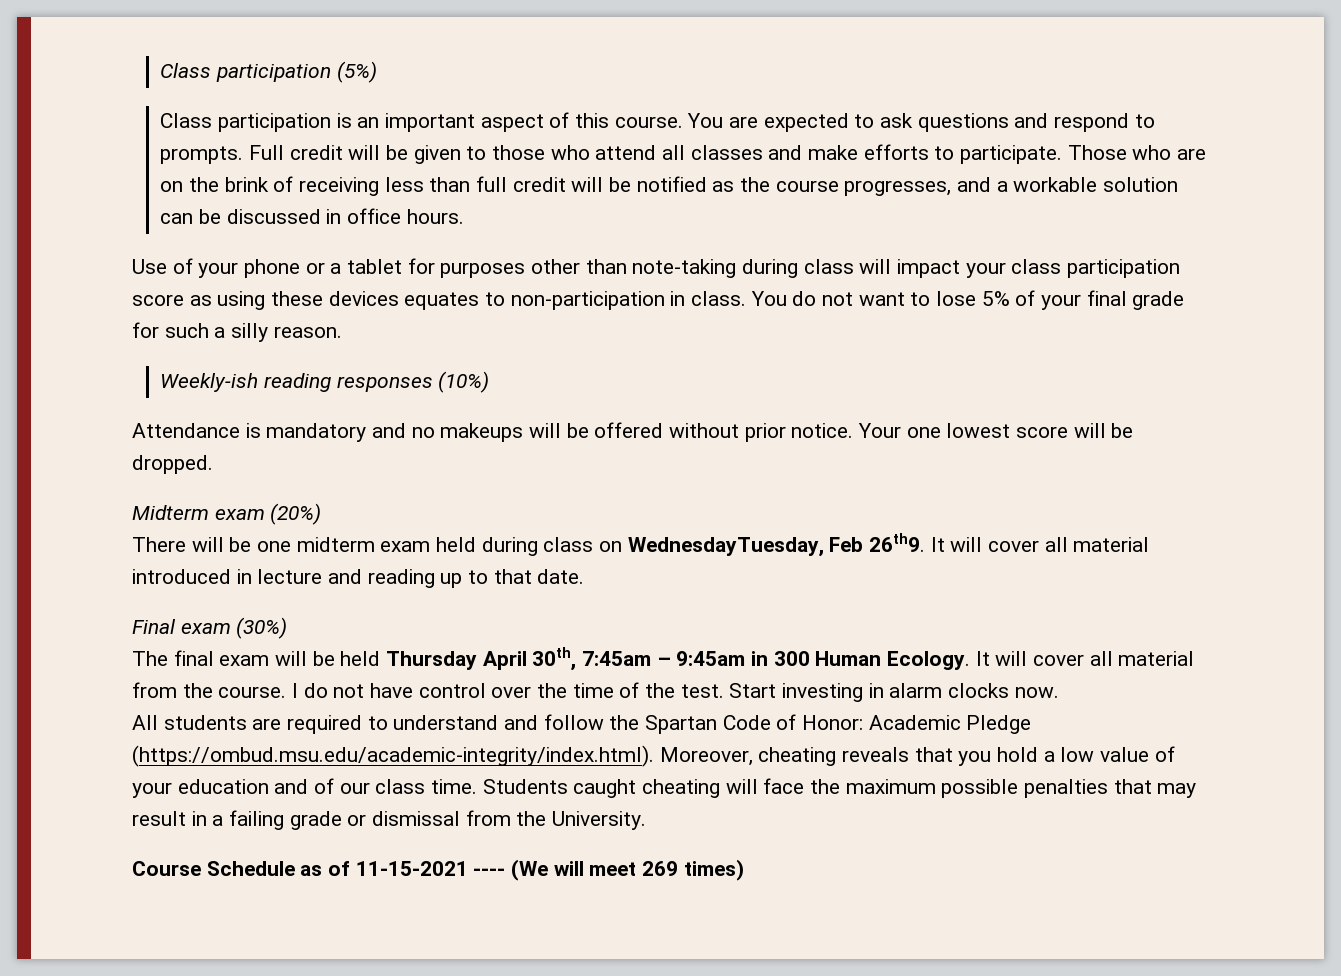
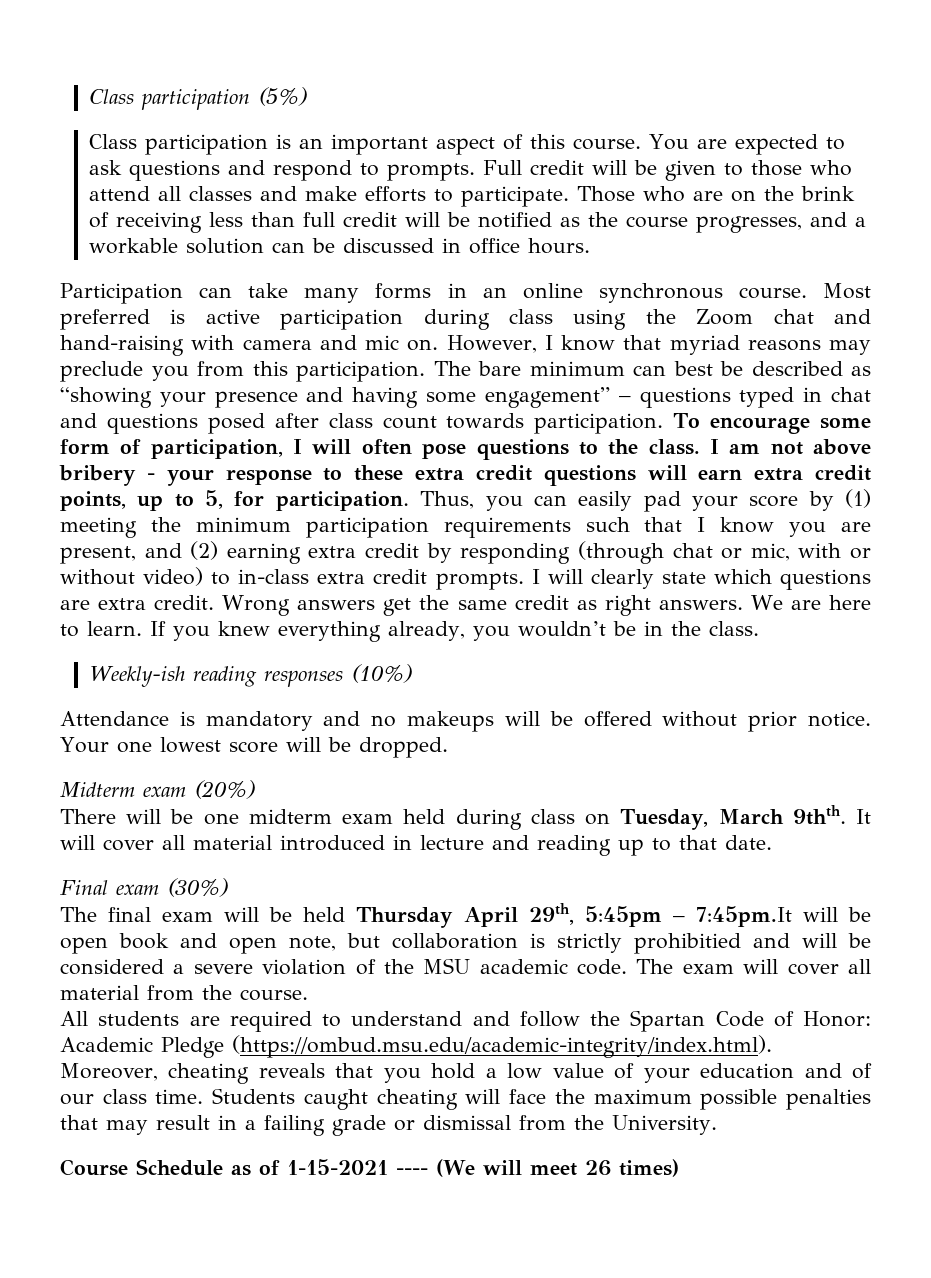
- Use of your phone or a tablet for purposes other than note-taking during class will impact your class participation score as using these devices equates to non-participation in class. You do not want to lose 5% of your final grade for such a silly reason.
+ Participation can take many forms in an online synchronous course. Most preferred is active participation during class using the Zoom chat and hand-raising with camera and mic on. However, I know that myriad reasons may preclude you from this participation. The bare minimum can best be described as “showing your presence and having some engagement” – questions typed in chat and questions posed after class count towards participation. To encourage some form of participation, I will often pose questions to the class. I am not above bribery - your response to these extra credit questions will earn extra credit points, up to 5, for participation. Thus, you can easily pad your score by (1) meeting the minimum participation requirements such that I know you are present, and (2) earning extra credit by responding (through chat or mic, with or without video) to in-class extra credit prompts. I will clearly state which questions are extra credit. Wrong answers get the same credit as right answers. We are here to learn. If you knew everything already, you wouldn’t be in the class.
- There will be one midterm exam held during class on WednesdayTuesday, Feb 26th9.
+ There will be one midterm exam held during class on Tuesday, March 9thth.
- The final exam will be held Thursday April 30th, 7:45am – 9:45am in 300 Human Ecology. It will cover all material from the course. I do not have control over the time of the test. Start investing in alarm clocks now.
+ The final exam will be held Thursday April 29th, 5:45pm – 7:45pm.It will be open book and open note, but collaboration is strictly prohibitied and will be considered a severe violation of the MSU academic code. The exam will cover all material from the course.
- Course Schedule as of 11-15-2021 ---- (We will meet 269 times)
+ Course Schedule as of 1-15-2021 ---- (We will meet 26 times)

